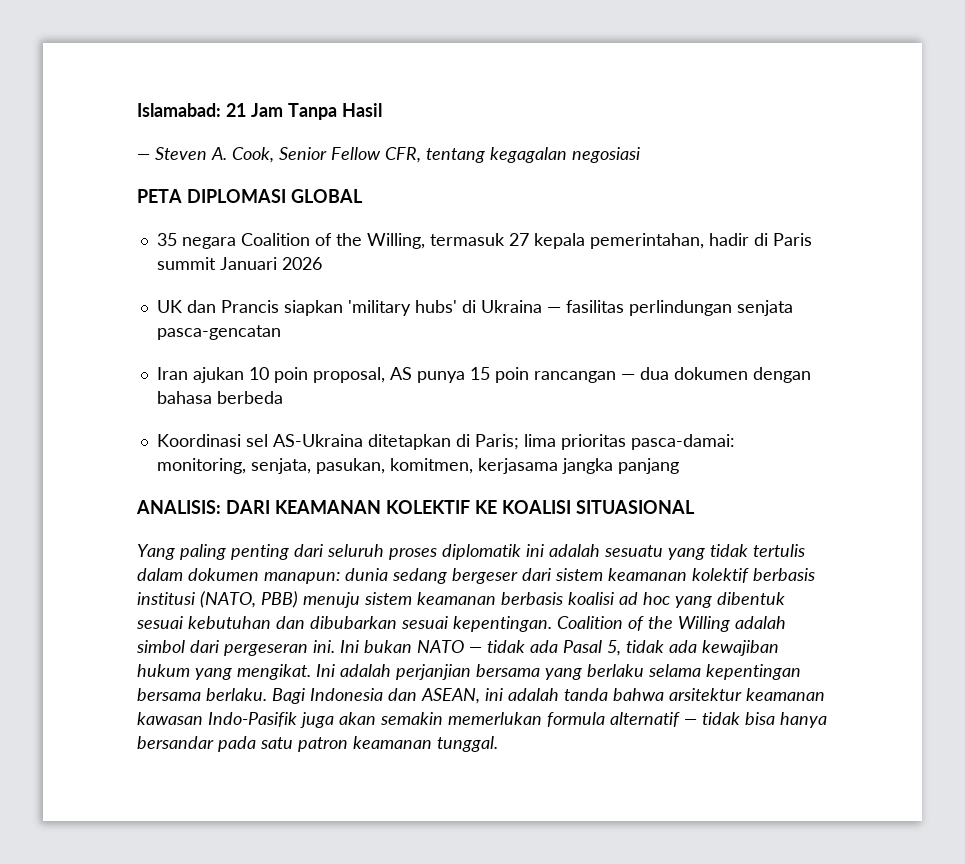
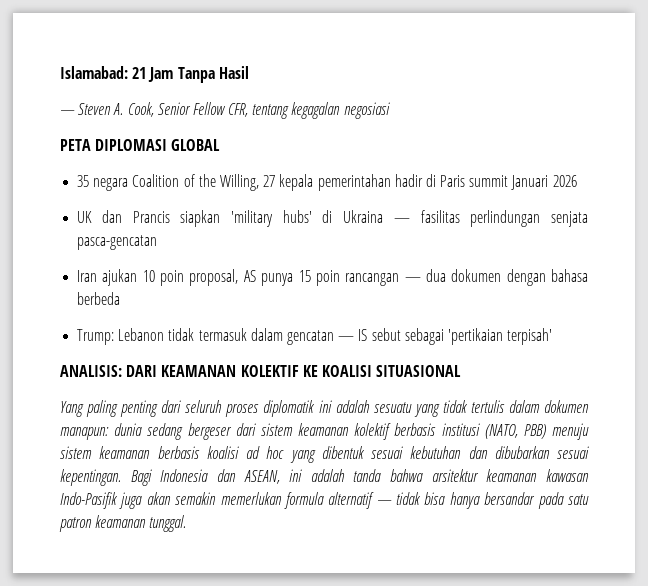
- 35 negara Coalition of the Willing, termasuk 27 kepala pemerintahan, hadir di Paris summit Januari 2026
+ 35 negara Coalition of the Willing, 27 kepala pemerintahan hadir di Paris summit Januari 2026
- Koordinasi sel AS-Ukraina ditetapkan di Paris; lima prioritas pasca-damai: monitoring, senjata, pasukan, komitmen, kerjasama jangka panjang
+ Trump: Lebanon tidak termasuk dalam gencatan — IS sebut sebagai 'pertikaian terpisah'
- Coalition of the Willing adalah simbol dari pergeseran ini. Ini bukan NATO — tidak ada Pasal 5, tidak ada kewajiban hukum yang mengikat. Ini adalah perjanjian bersama yang berlaku selama kepentingan bersama berlaku.

